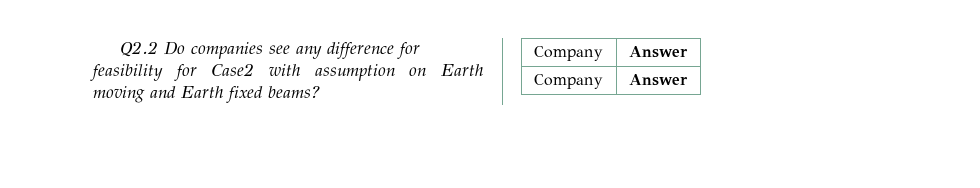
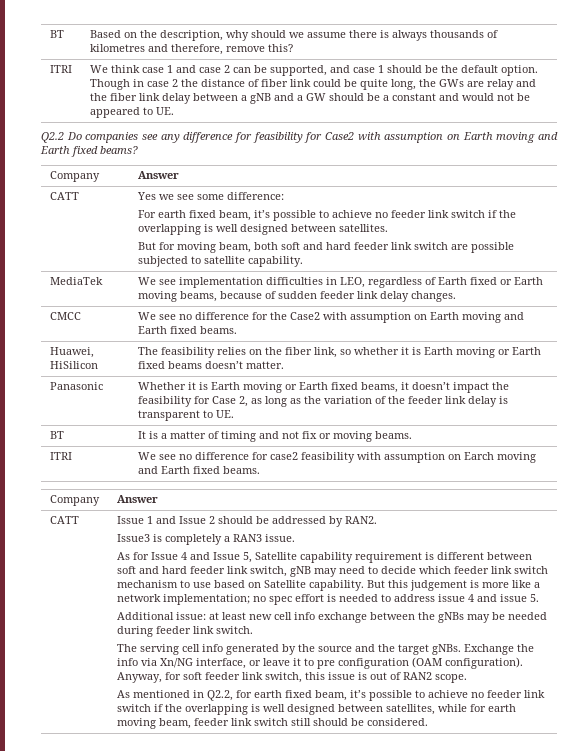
+ BT | Based on the description, why should we assume there is always thousands of kilometres and therefore, remove this?
+ ITRI | We think case 1 and case 2 can be supported, and case 1 should be the default option. Though in case 2 the distance of fiber link could be quite long, the GWs are relay and the fiber link delay between a gNB and a GW should be a constant and would not be appeared to UE.
  Q2.2 Do companies see any difference for feasibility for Case2 with assumption on Earth moving and Earth fixed beams?
  Company | Answer
+ CATT | Yes we see some difference:
+ For earth fixed beam, it’s possible to achieve no feeder link switch if the overlapping is well designed between satellites.
+ But for moving beam, both soft and hard feeder link switch are possible subjected to satellite capability.
+ MediaTek | We see implementation difficulties in LEO, regardless of Earth fixed or Earth moving beams, because of sudden feeder link delay changes.
+ CMCC | We see no difference for the Case2 with assumption on Earth moving and Earth fixed beams.
+ Huawei, HiSilicon | The feasibility relies on the fiber link, so whether it is Earth moving or Earth fixed beams doesn’t matter.
+ Panasonic | Whether it is Earth moving or Earth fixed beams, it doesn’t impact the feasibility for Case 2, as long as the variation of the feeder link delay is transparent to UE.
+ BT | It is a matter of timing and not fix or moving beams.
+ ITRI | We see no difference for case2 feasibility with assumption on Earch moving and Earth fixed beams.
  Company | Answer
+ CATT | Issue 1 and Issue 2 should be addressed by RAN2.
+ Issue3 is completely a RAN3 issue.
+ As for Issue 4 and Issue 5, Satellite capability requirement is different between soft and hard feeder link switch, gNB may need to decide which feeder link switch mechanism to use based on Satellite capability. But this judgement is more like a network implementation; no spec effort is needed to address issue 4 and issue 5.
+ Additional issue: at least new cell info exchange between the gNBs may be needed during feeder link switch.
+ The serving cell info generated by the source and the target gNBs. Exchange the info via Xn/NG interface, or leave it to pre configuration (OAM configuration). Anyway, for soft feeder link switch, this issue is out of RAN2 scope.
+ As mentioned in Q2.2, for earth fixed beam, it’s possible to achieve no feeder link switch if the overlapping is well designed between satellites, while for earth moving beam, feeder link switch still should be considered.

